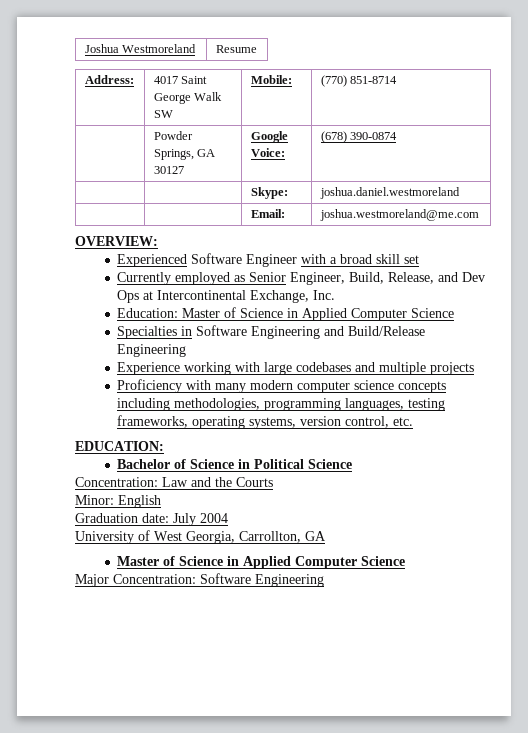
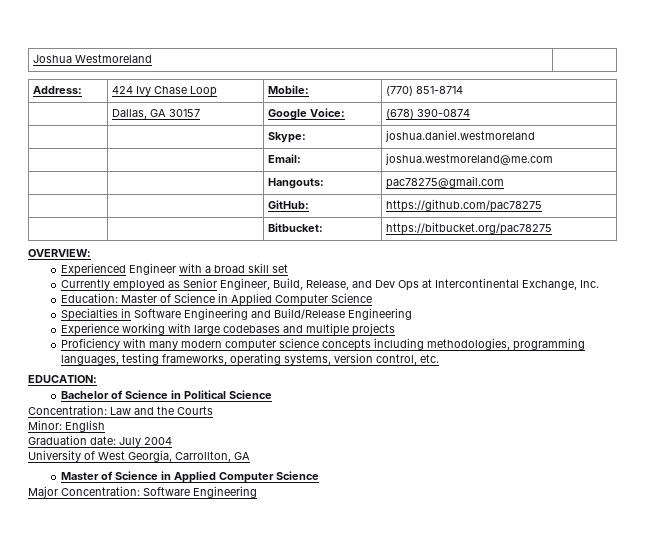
- Joshua Westmoreland | Resume
+ Joshua Westmoreland |
- Address: | 4017 Saint George Walk SW | Mobile: | (770) 851-8714
+ Address: | 424 Ivy Chase Loop | Mobile: | (770) 851-8714
- | Powder Springs, GA 30127 | Google Voice: | (678) 390-0874
+ | Dallas, GA 30157 | Google Voice: | (678) 390-0874
+ | | Hangouts: | pac78275@gmail.com
+ | | GitHub: | https://github.com/pac78275
+ | | Bitbucket: | https://bitbucket.org/pac78275
- Experienced Software Engineer with a broad skill set
+ Experienced Engineer with a broad skill set

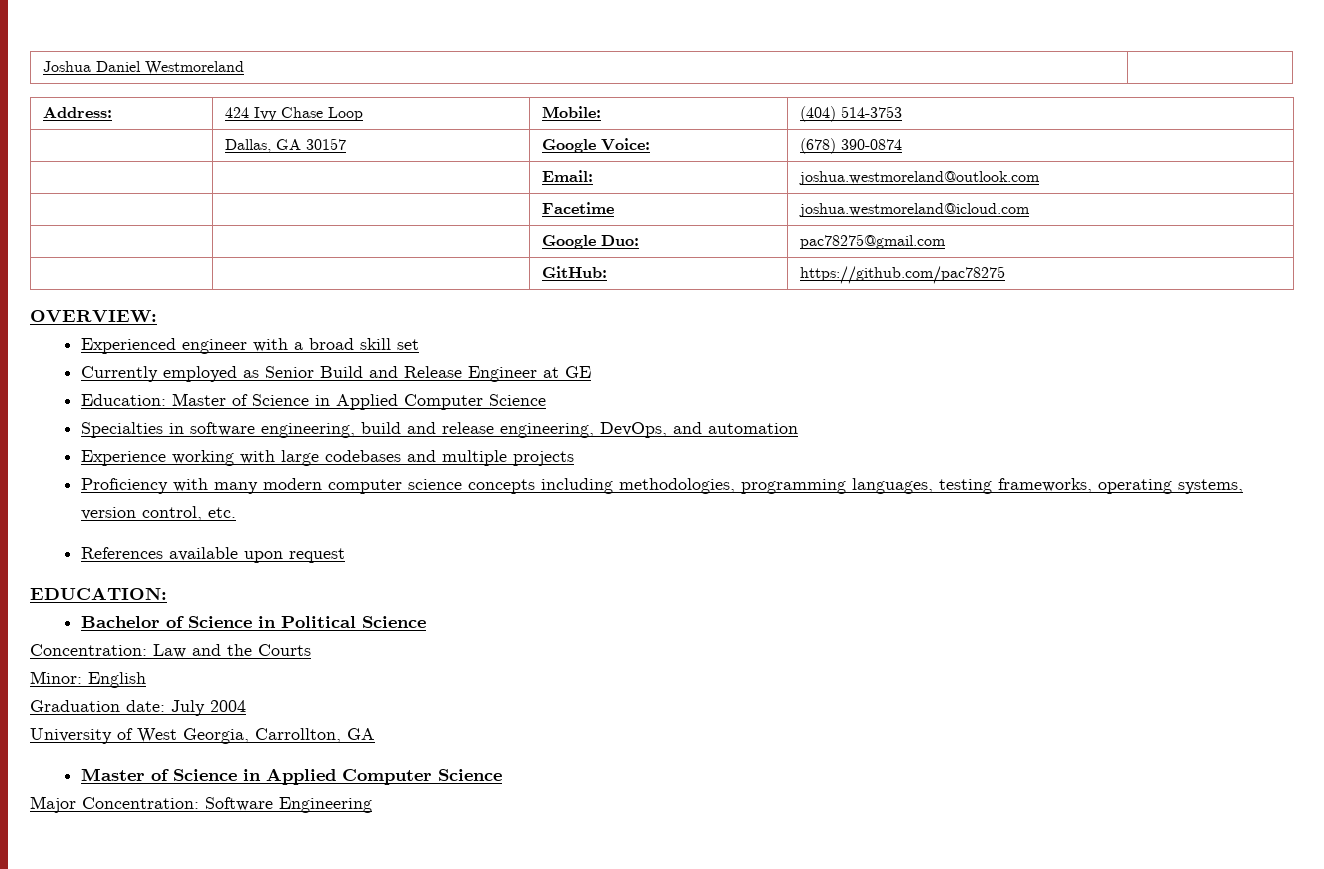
- Joshua Westmoreland |
+ Joshua Daniel Westmoreland |
- Address: | 424 Ivy Chase Loop | Mobile: | (770) 851-8714
+ Address: | 424 Ivy Chase Loop | Mobile: | (404) 514-3753
- | | Skype: | joshua.daniel.westmoreland
- | | Email: | joshua.westmoreland@me.com
- | | Hangouts: | pac78275@gmail.com
+ | | Email: | joshua.westmoreland@outlook.com
+ | | Facetime | joshua.westmoreland@icloud.com
+ | | Google Duo: | pac78275@gmail.com
- | | Bitbucket: | https://bitbucket.org/pac78275
- Experienced Engineer with a broad skill set
+ Experienced engineer with a broad skill set
- Currently employed as Senior Engineer, Build, Release, and Dev Ops at Intercontinental Exchange, Inc.
+ Currently employed as Senior Build and Release Engineer at GE
- Specialties in Software Engineering and Build/Release Engineering
+ Specialties in software engineering, build and release engineering, DevOps, and automation
+ References available upon request

